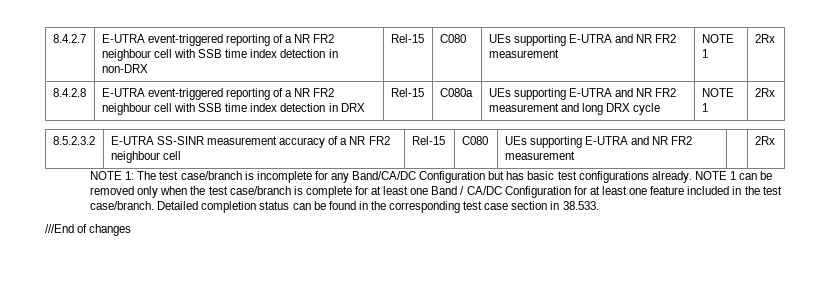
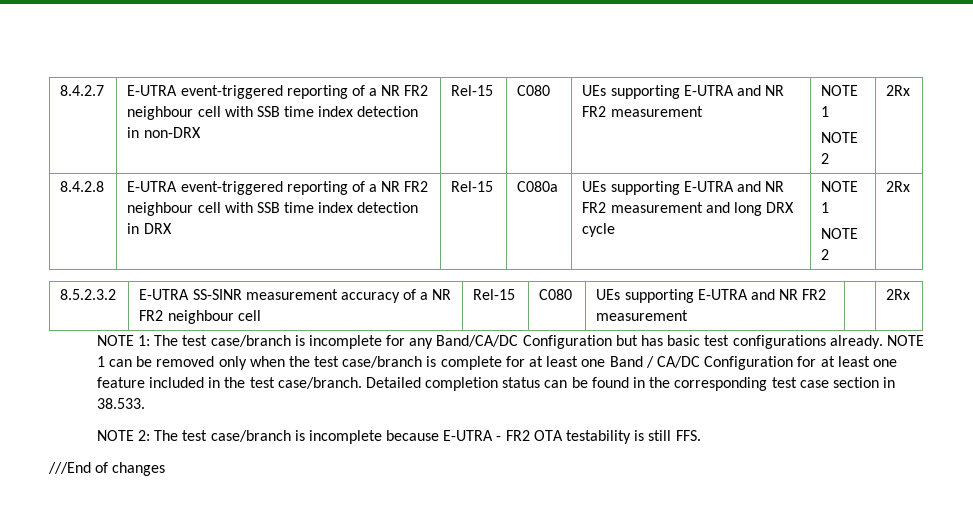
- 8.4.2.7 | E-UTRA event-triggered reporting of a NR FR2 neighbour cell with SSB time index detection in non-DRX | Rel-15 | C080 | UEs supporting E-UTRA and NR FR2 measurement | NOTE 1 | 2Rx
+ 8.4.2.7 | E-UTRA event-triggered reporting of a NR FR2 neighbour cell with SSB time index detection in non-DRX | Rel-15 | C080 | UEs supporting E-UTRA and NR FR2 measurement | NOTE 1
+ NOTE 2 | 2Rx
- 8.4.2.8 | E-UTRA event-triggered reporting of a NR FR2 neighbour cell with SSB time index detection in DRX | Rel-15 | C080a | UEs supporting E-UTRA and NR FR2 measurement and long DRX cycle | NOTE 1 | 2Rx
+ 8.4.2.8 | E-UTRA event-triggered reporting of a NR FR2 neighbour cell with SSB time index detection in DRX | Rel-15 | C080a | UEs supporting E-UTRA and NR FR2 measurement and long DRX cycle | NOTE 1
+ NOTE 2 | 2Rx
+ NOTE 2: The test case/branch is incomplete because E-UTRA - FR2 OTA testability is still FFS.

